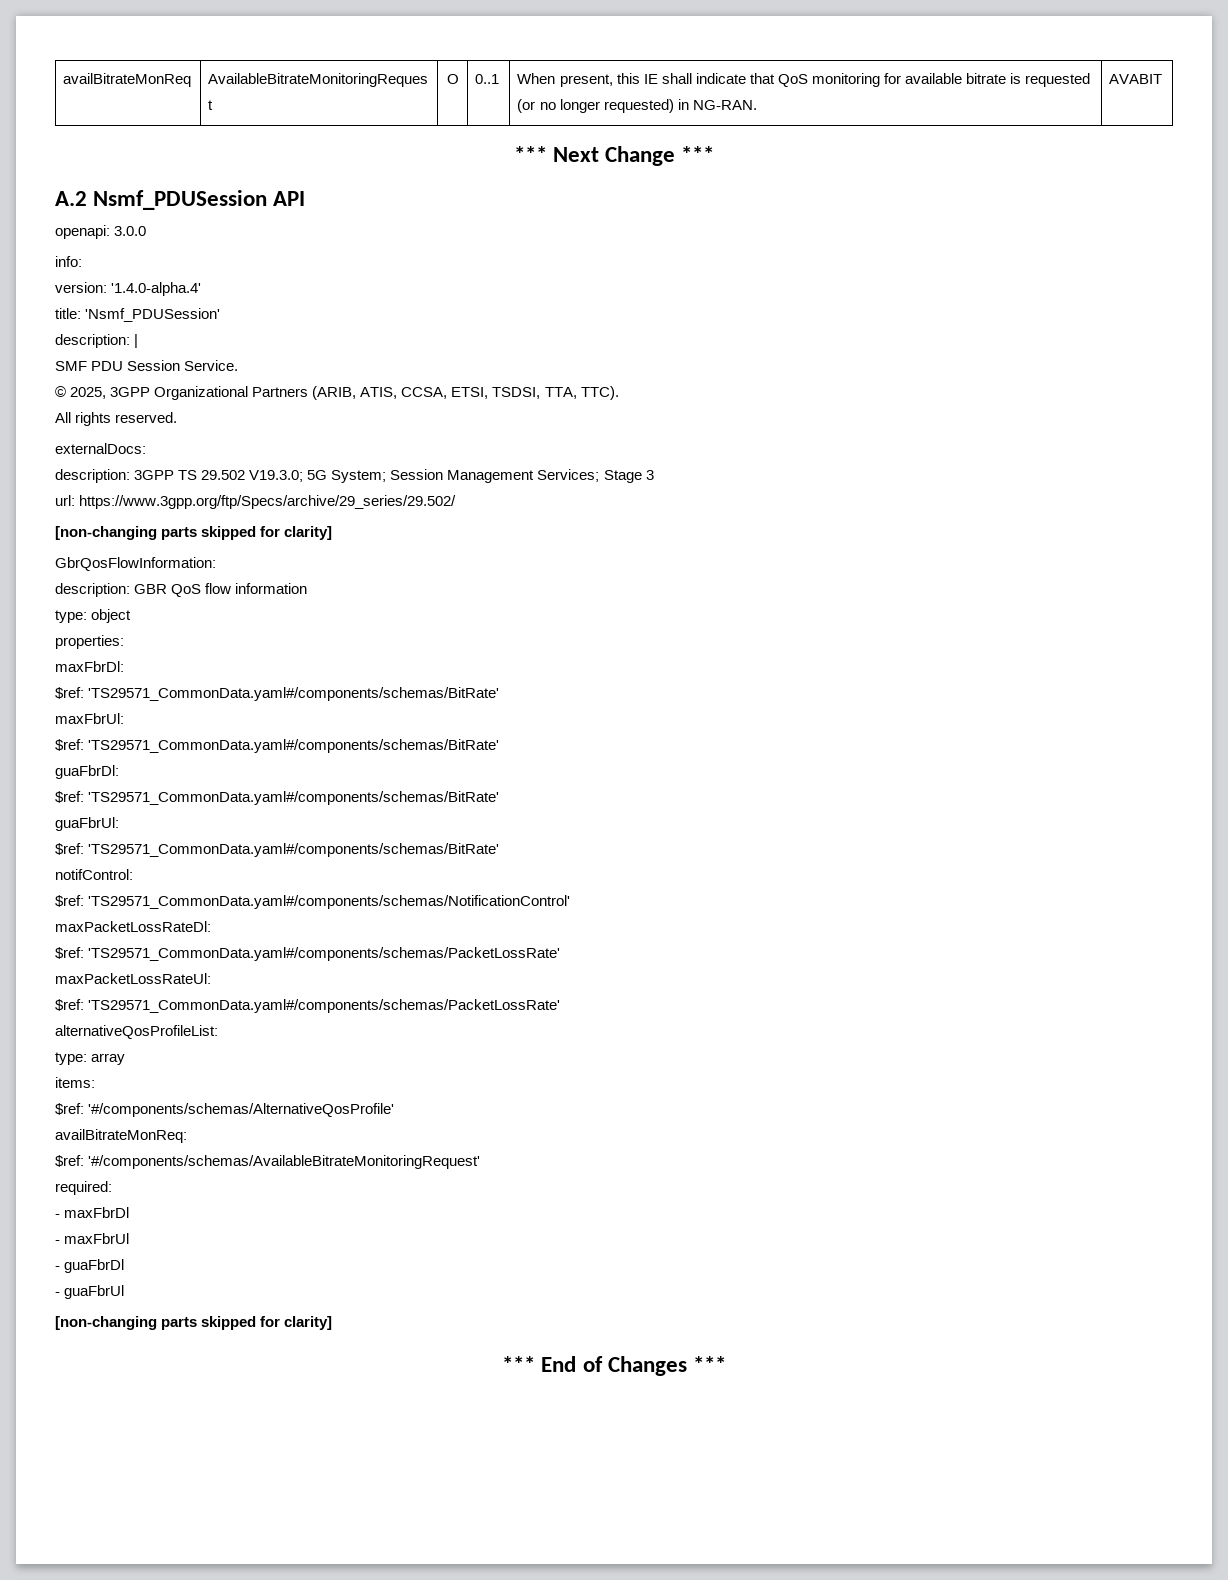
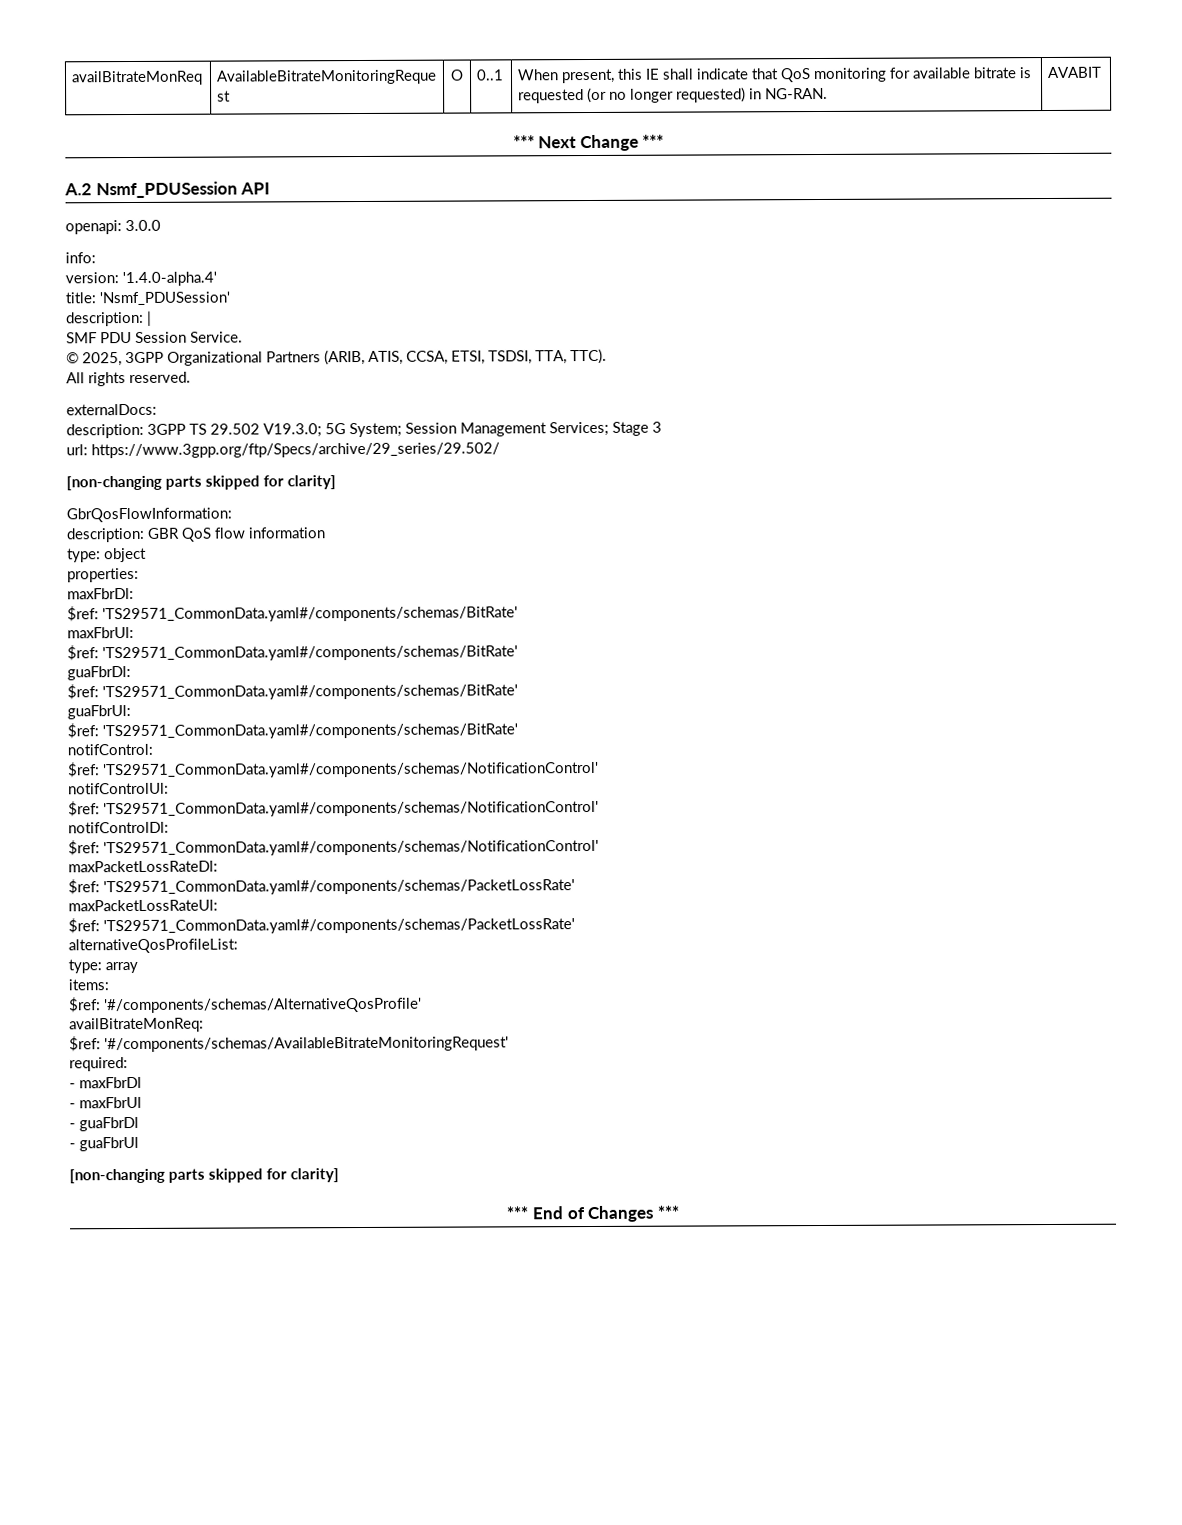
+ notifControlUl:
+ $ref: 'TS29571_CommonData.yaml#/components/schemas/NotificationControl'
+ notifControlDl:
+ $ref: 'TS29571_CommonData.yaml#/components/schemas/NotificationControl'

